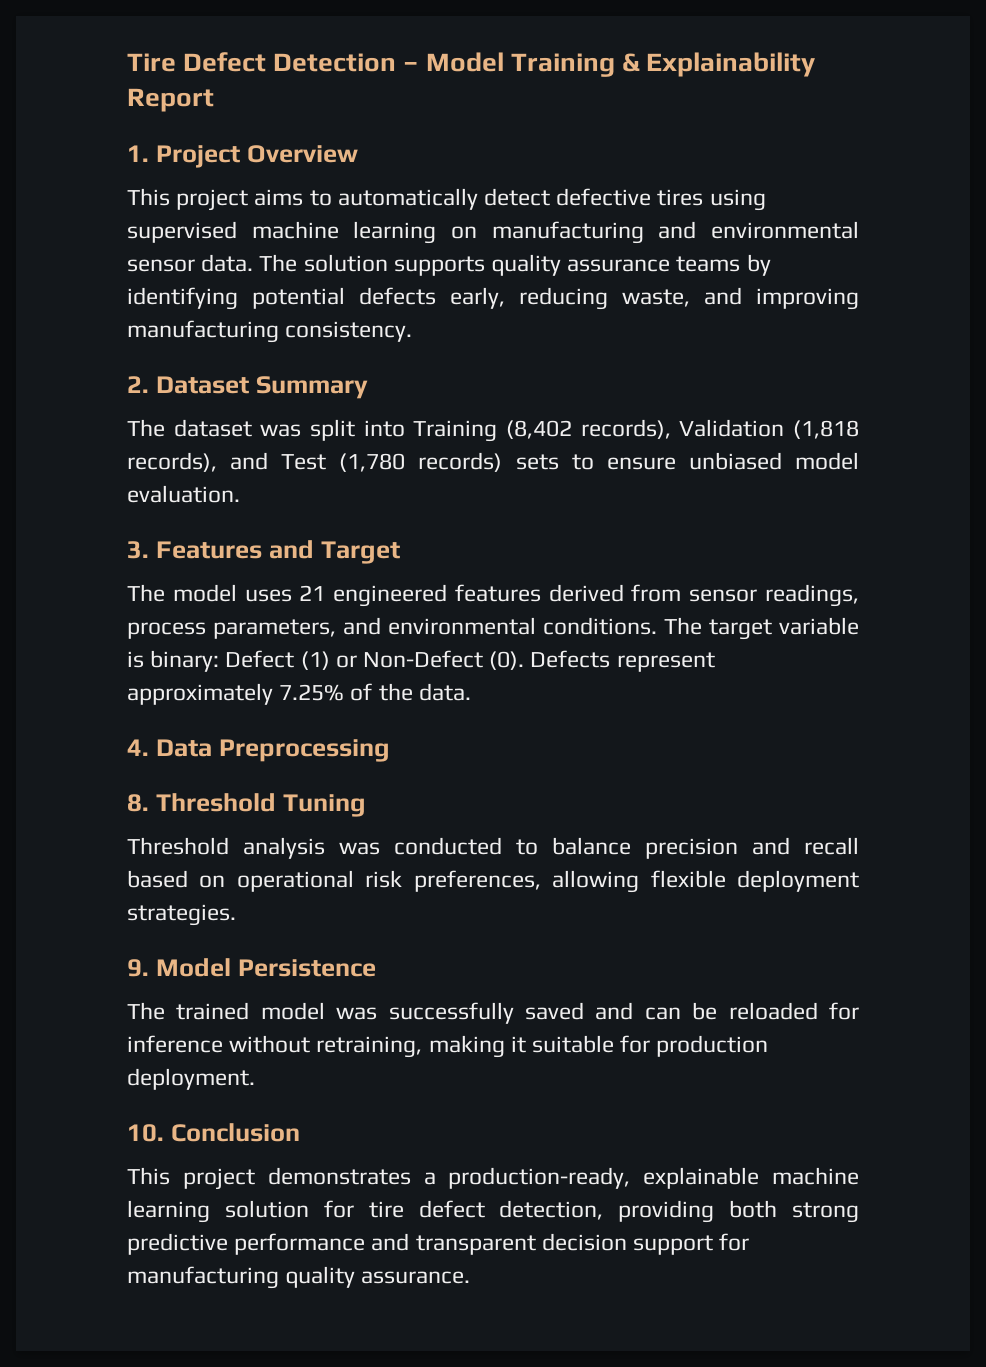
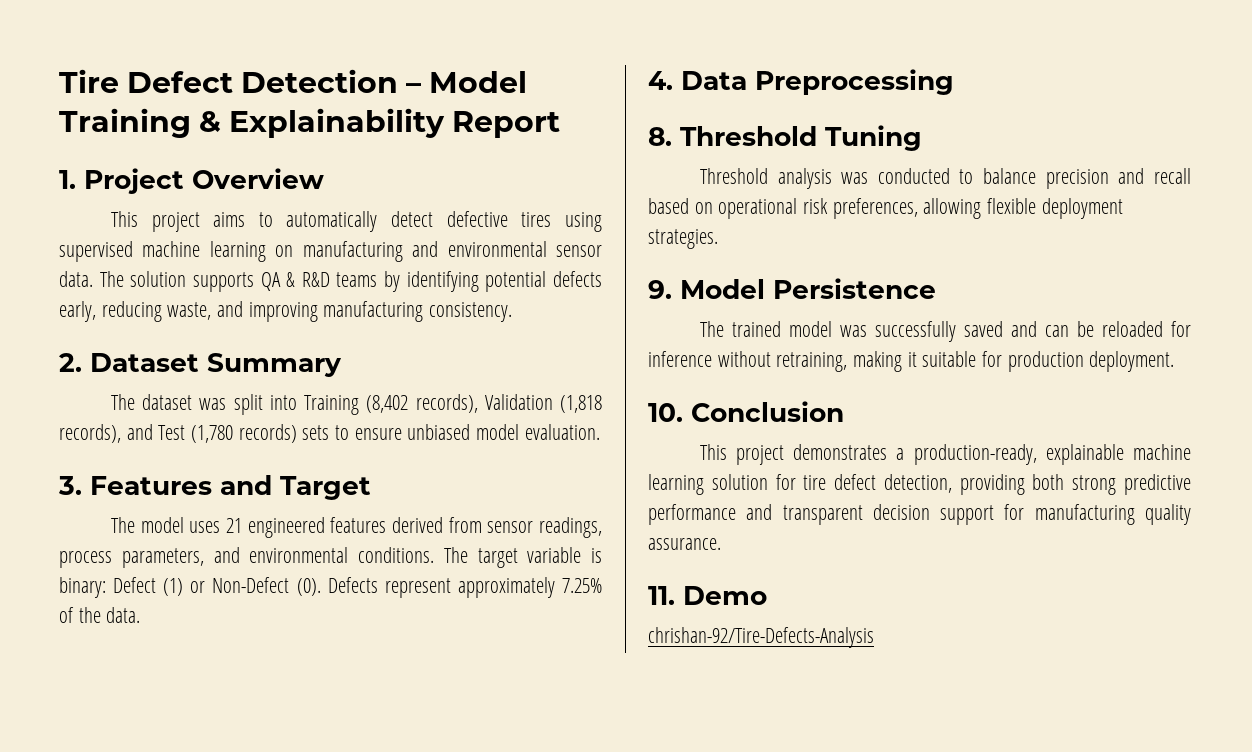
- The solution supports quality assurance teams by identifying potential defects early, reducing waste, and improving manufacturing consistency.
+ The solution supports QA & R&D teams by identifying potential defects early, reducing waste, and improving manufacturing consistency.
+ 11. Demo
+ chrishan-92/Tire-Defects-Analysis

